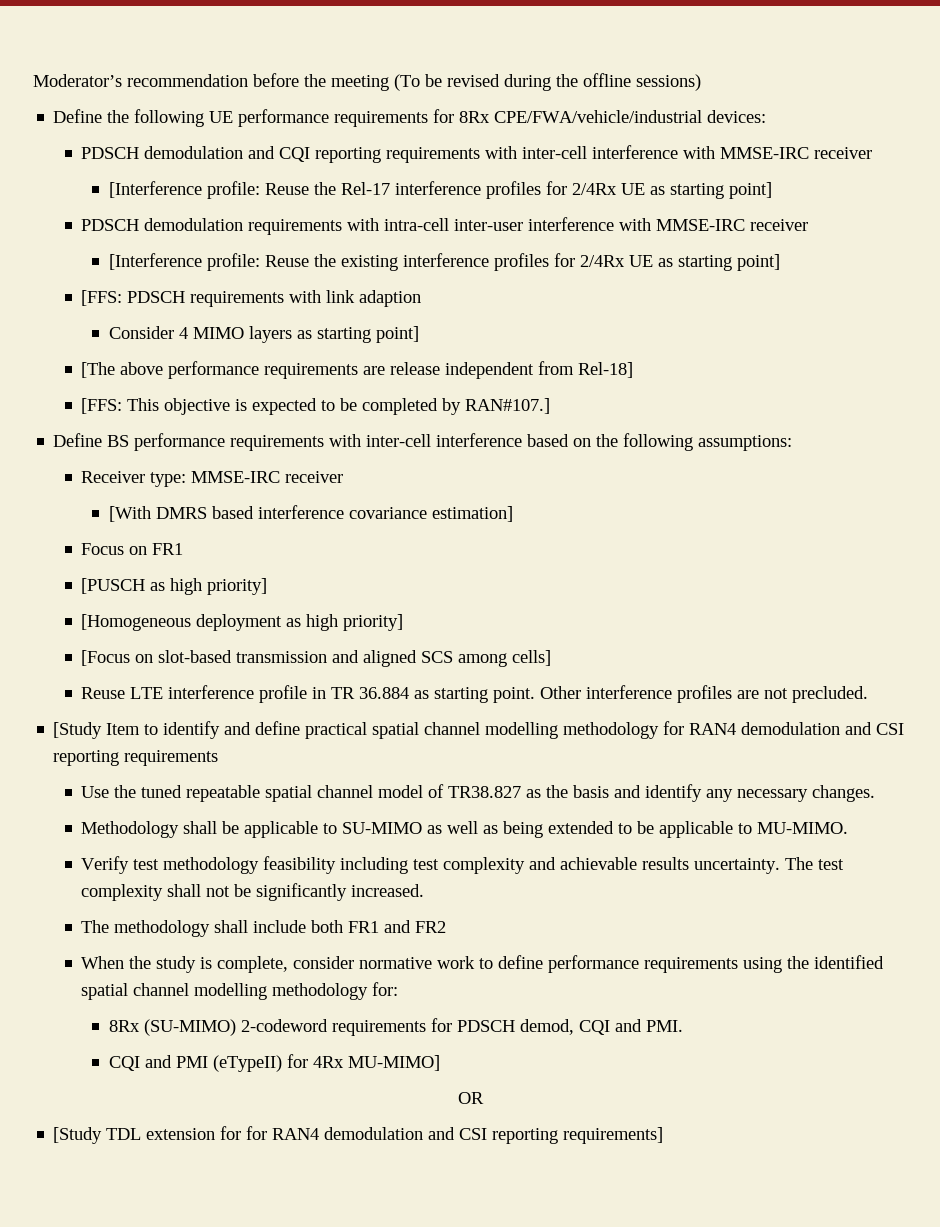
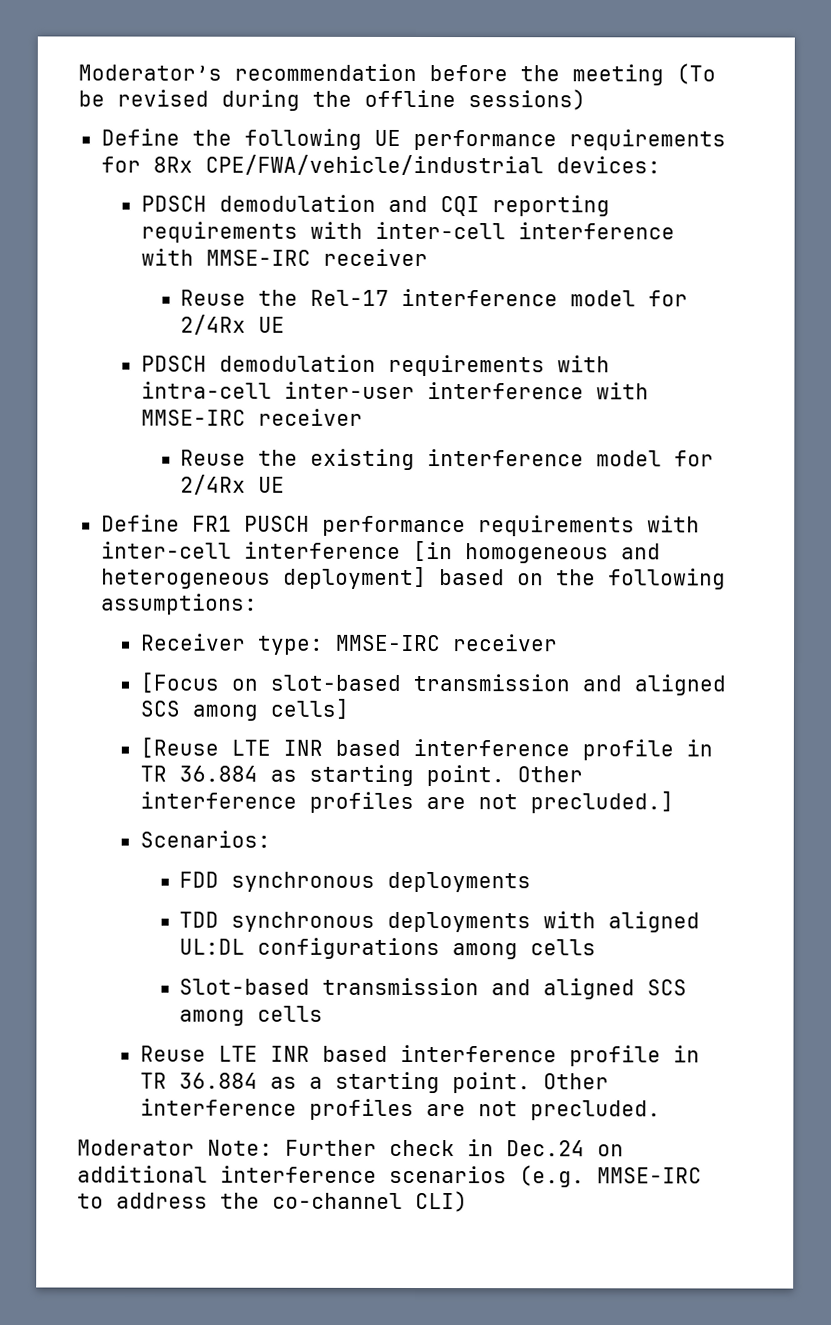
- [Interference profile: Reuse the Rel-17 interference profiles for 2/4Rx UE as starting point]
+ Reuse the Rel-17 interference model for 2/4Rx UE
- [Interference profile: Reuse the existing interference profiles for 2/4Rx UE as starting point]
- [FFS: PDSCH requirements with link adaption
- Consider 4 MIMO layers as starting point]
- [The above performance requirements are release independent from Rel-18]
- [FFS: This objective is expected to be completed by RAN#107.]
- Define BS performance requirements with inter-cell interference based on the following assumptions:
+ Reuse the existing interference model for 2/4Rx UE
+ Define FR1 PUSCH performance requirements with inter-cell interference [in homogeneous and heterogeneous deployment] based on the following assumptions:
- [With DMRS based interference covariance estimation]
- Focus on FR1
- [PUSCH as high priority]
- [Homogeneous deployment as high priority]
- Reuse LTE interference profile in TR 36.884 as starting point.
+ [Reuse LTE INR based interference profile in TR 36.884 as starting point.
- Other interference profiles are not precluded.
- [Study Item to identify and define practical spatial channel modelling methodology for RAN4 demodulation and CSI reporting requirements
- Use the tuned repeatable spatial channel model of TR38.827 as the basis and identify any necessary changes.
- Methodology shall be applicable to SU-MIMO as well as being extended to be applicable to MU-MIMO.
- Verify test methodology feasibility including test complexity and achievable results uncertainty. The test complexity shall not be significantly increased.
- The methodology shall include both FR1 and FR2
- When the study is complete, consider normative work to define performance requirements using the identified spatial channel modelling methodology for:
- 8Rx (SU-MIMO) 2-codeword requirements for PDSCH demod, CQI and PMI.
- CQI and PMI (eTypeII) for 4Rx MU-MIMO]
- OR
- [Study TDL extension for for RAN4 demodulation and CSI reporting requirements]
+ Other interference profiles are not precluded.]
+ Scenarios:
+ FDD synchronous deployments
+ TDD synchronous deployments with aligned UL:DL configurations among cells
+ Slot-based transmission and aligned SCS among cells
+ Reuse LTE INR based interference profile in TR 36.884 as a starting point. Other interference profiles are not precluded.
+ Moderator Note: Further check in Dec.24 on additional interference scenarios (e.g. MMSE-IRC to address the co-channel CLI)

